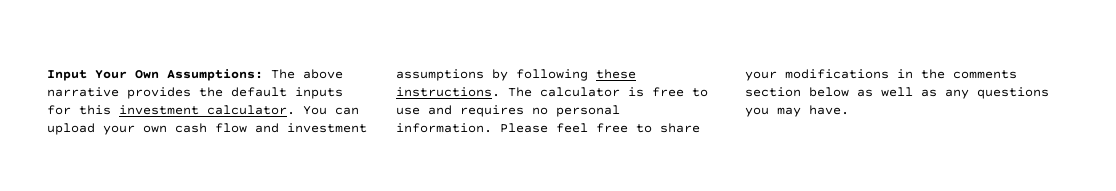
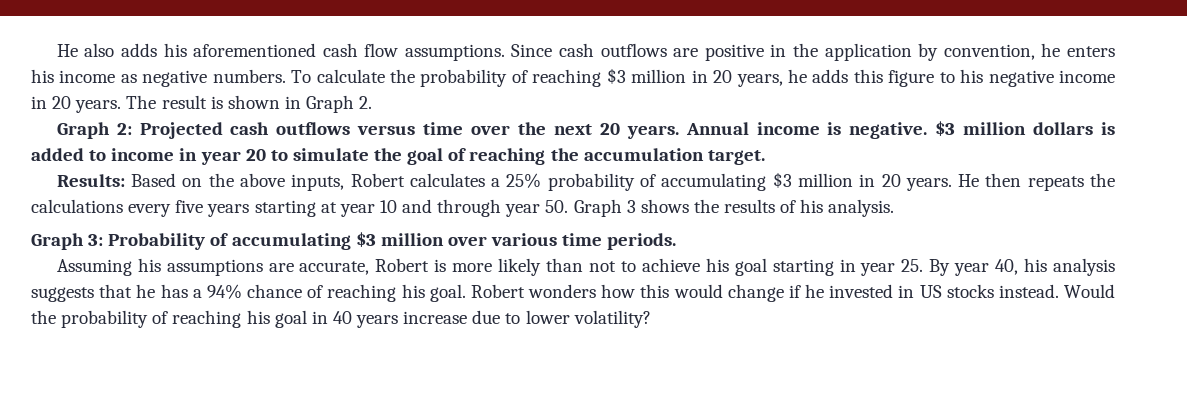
- Input Your Own Assumptions: The above narrative provides the default inputs for this investment calculator. You can upload your own cash flow and investment assumptions by following these instructions. The calculator is free to use and requires no personal information. Please feel free to share your modifications in the comments section below as well as any questions you may have.
+ He also adds his aforementioned cash flow assumptions. Since cash outflows are positive in the application by convention, he enters his income as negative numbers. To calculate the probability of reaching $3 million in 20 years, he adds this figure to his negative income in 20 years. The result is shown in Graph 2.
+ Graph 2: Projected cash outflows versus time over the next 20 years. Annual income is negative. $3 million dollars is added to income in year 20 to simulate the goal of reaching the accumulation target.
+ Results: Based on the above inputs, Robert calculates a 25% probability of accumulating $3 million in 20 years. He then repeats the calculations every five years starting at year 10 and through year 50. Graph 3 shows the results of his analysis.
+ Graph 3: Probability of accumulating $3 million over various time periods.
+ Assuming his assumptions are accurate, Robert is more likely than not to achieve his goal starting in year 25. By year 40, his analysis suggests that he has a 94% chance of reaching his goal. Robert wonders how this would change if he invested in US stocks instead. Would the probability of reaching his goal in 40 years increase due to lower volatility?

